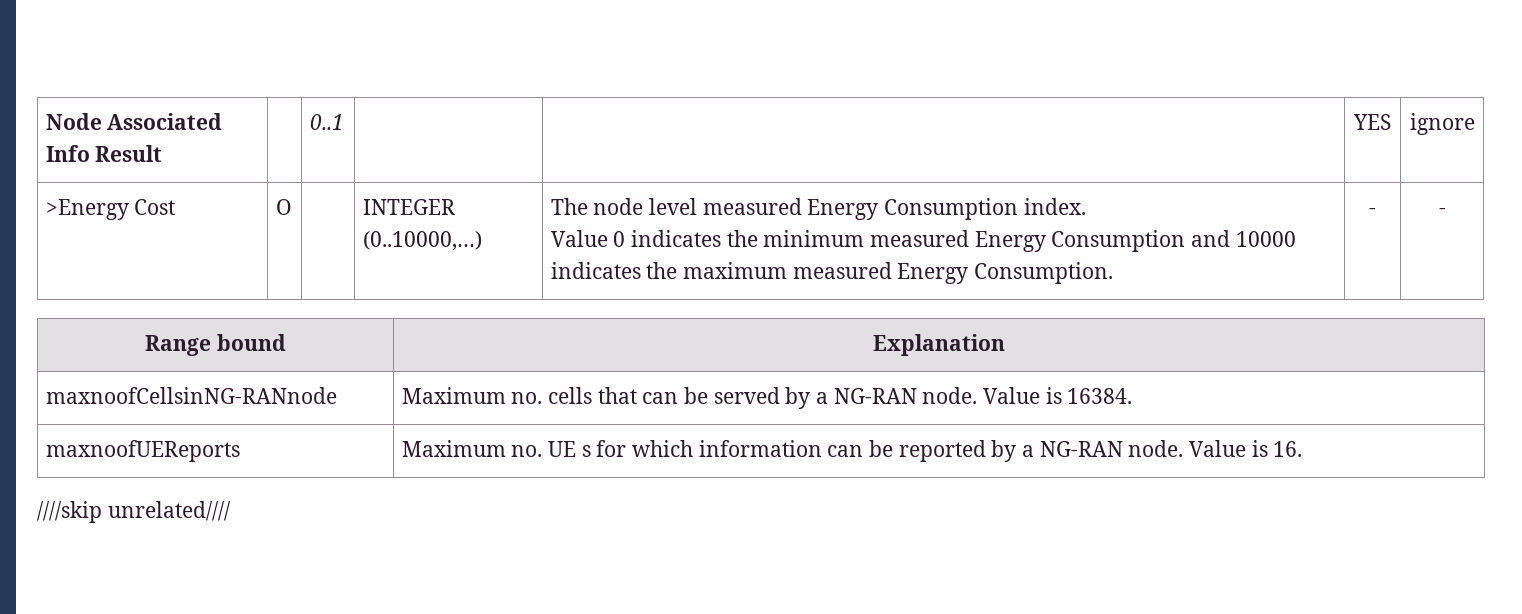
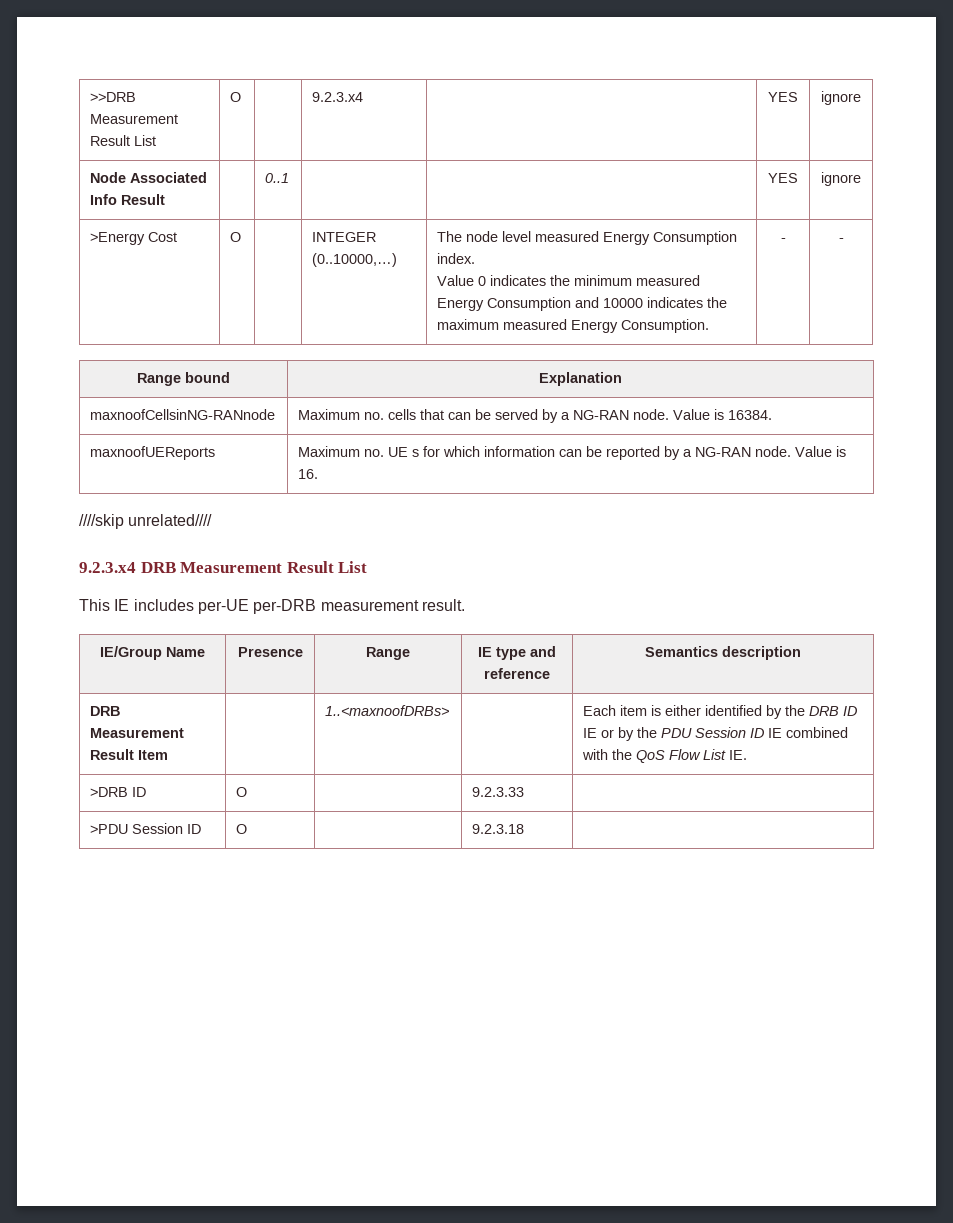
+ >>DRB Measurement Result List | O | | 9.2.3.x4 | | YES | ignore
+ 9.2.3.x4 DRB Measurement Result List
+ This IE includes per-UE per-DRB measurement result.
+ IE/Group Name | Presence | Range | IE type and reference | Semantics description
+ DRB Measurement Result Item | | 1..<maxnoofDRBs> | | Each item is either identified by the DRB ID IE or by the PDU Session ID IE combined with the QoS Flow List IE.
+ >DRB ID | O | | 9.2.3.33 |
+ >PDU Session ID | O | | 9.2.3.18 |

